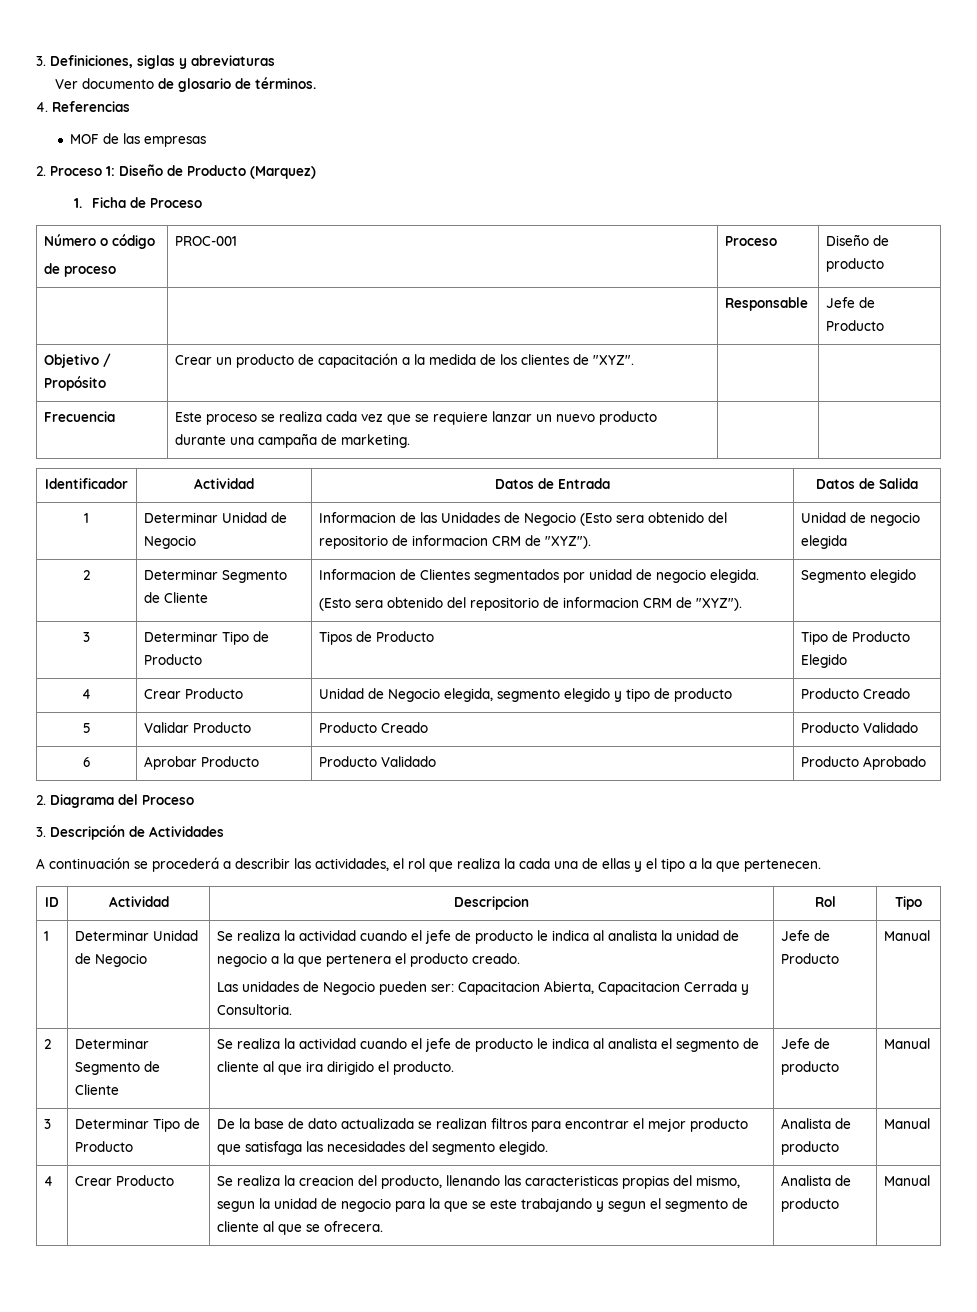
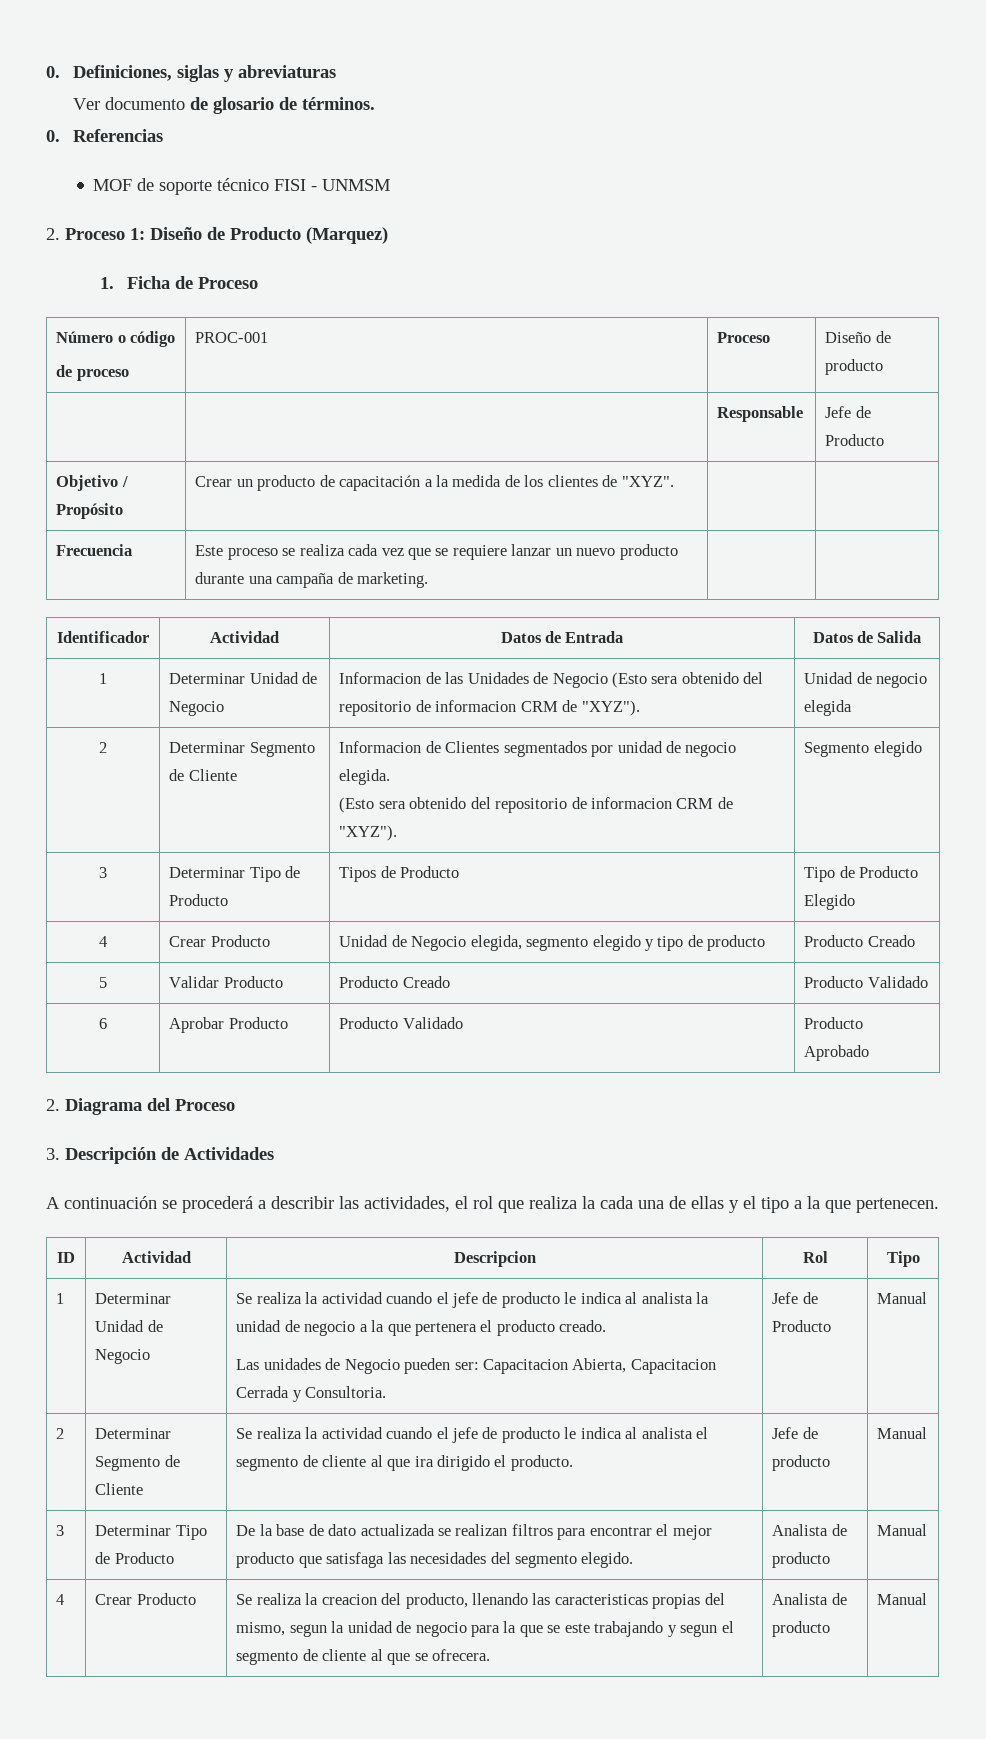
- 3. Definiciones, siglas y abreviaturas
+ 0. Definiciones, siglas y abreviaturas
- 4. Referencias
+ 0. Referencias
- MOF de las empresas
+ MOF de soporte técnico FISI - UNMSM

